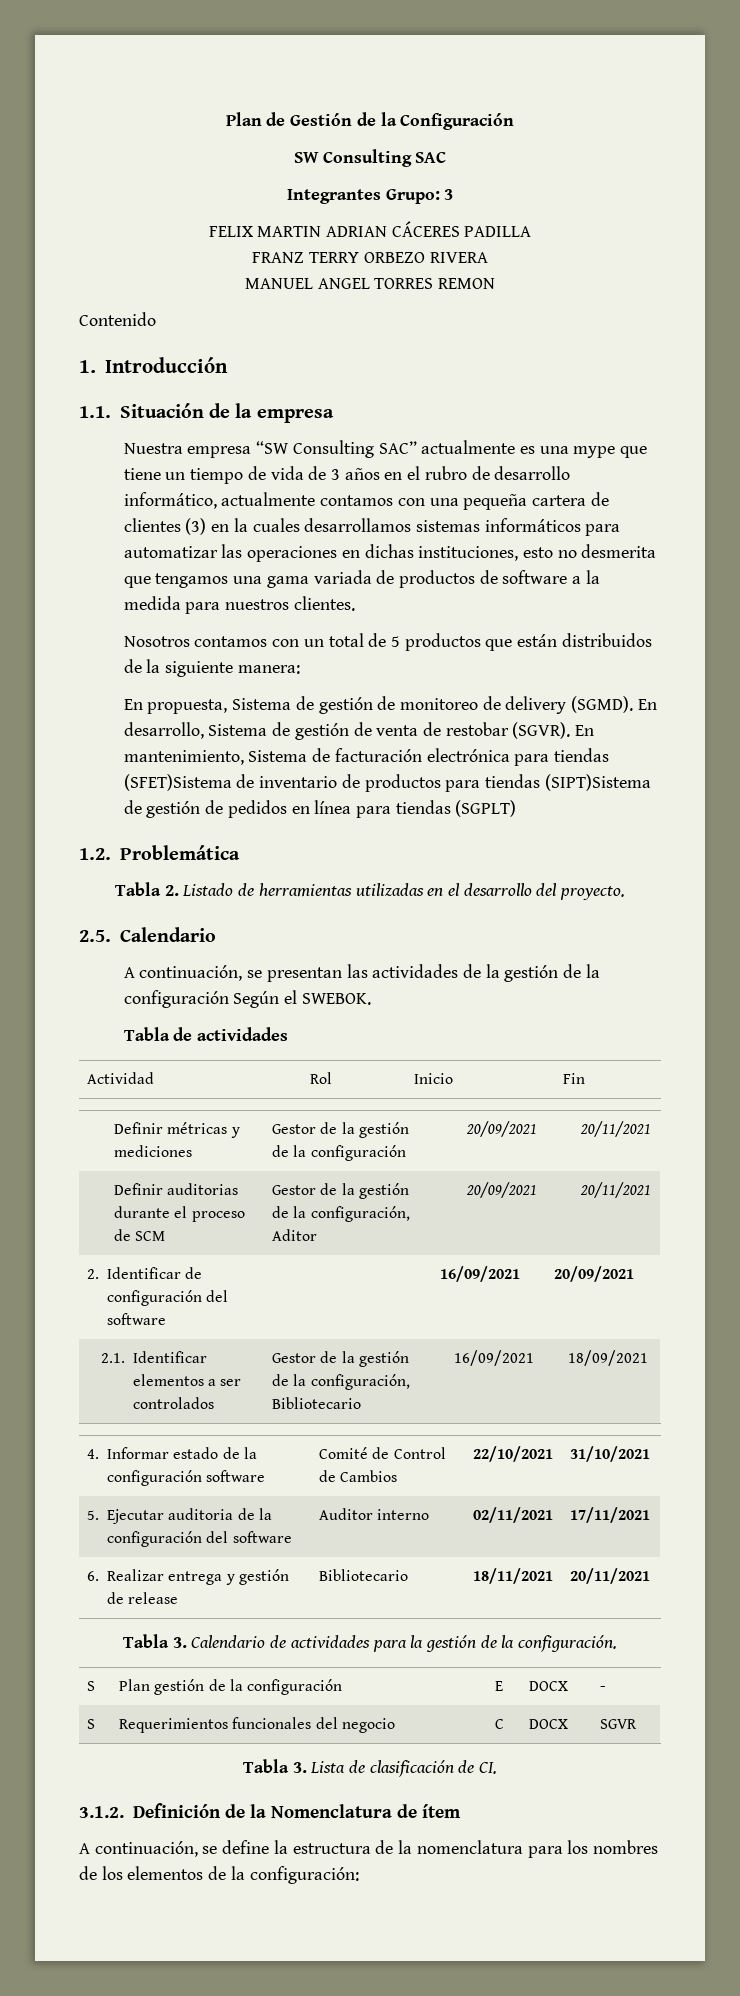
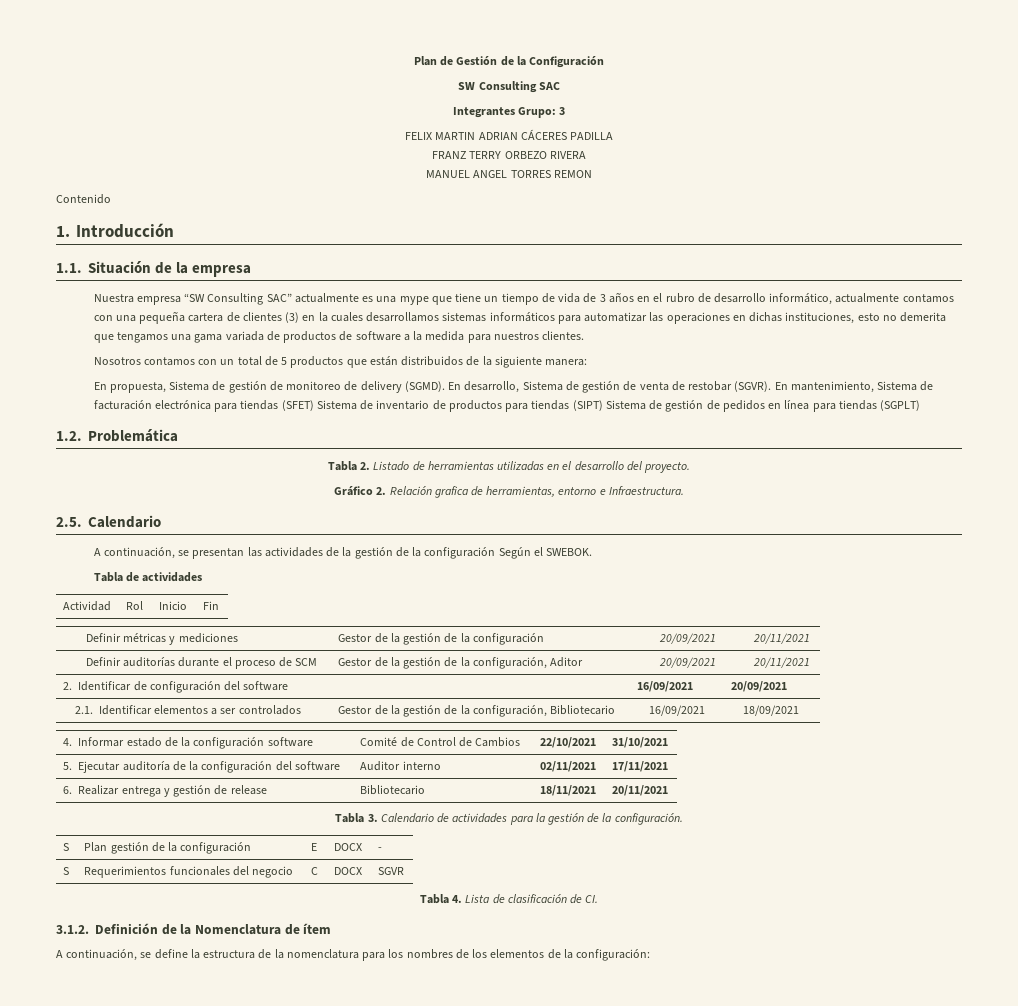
- Nuestra empresa “SW Consulting SAC” actualmente es una mype que tiene un tiempo de vida de 3 años en el rubro de desarrollo informático, actualmente contamos con una pequeña cartera de clientes (3) en la cuales desarrollamos sistemas informáticos para automatizar las operaciones en dichas instituciones, esto no desmerita que tengamos una gama variada de productos de software a la medida para nuestros clientes.
+ Nuestra empresa “SW Consulting SAC” actualmente es una mype que tiene un tiempo de vida de 3 años en el rubro de desarrollo informático, actualmente contamos con una pequeña cartera de clientes (3) en la cuales desarrollamos sistemas informáticos para automatizar las operaciones en dichas instituciones, esto no demerita que tengamos una gama variada de productos de software a la medida para nuestros clientes.
- En mantenimiento, Sistema de facturación electrónica para tiendas (SFET)Sistema de inventario de productos para tiendas (SIPT)Sistema de gestión de pedidos en línea para tiendas (SGPLT)
+ En mantenimiento, Sistema de facturación electrónica para tiendas (SFET) Sistema de inventario de productos para tiendas (SIPT) Sistema de gestión de pedidos en línea para tiendas (SGPLT)
+ Gráfico 2. Relación grafica de herramientas, entorno e Infraestructura.
- Definir auditorias durante el proceso de SCM | Gestor de la gestión de la configuración, Aditor | 20/09/2021 | 20/11/2021
+ Definir auditorías durante el proceso de SCM | Gestor de la gestión de la configuración, Aditor | 20/09/2021 | 20/11/2021
- 5. Ejecutar auditoria de la configuración del software | Auditor interno | 02/11/2021 | 17/11/2021
+ 5. Ejecutar auditoría de la configuración del software | Auditor interno | 02/11/2021 | 17/11/2021
- Tabla 3. Lista de clasificación de CI.
+ Tabla 4. Lista de clasificación de CI.

